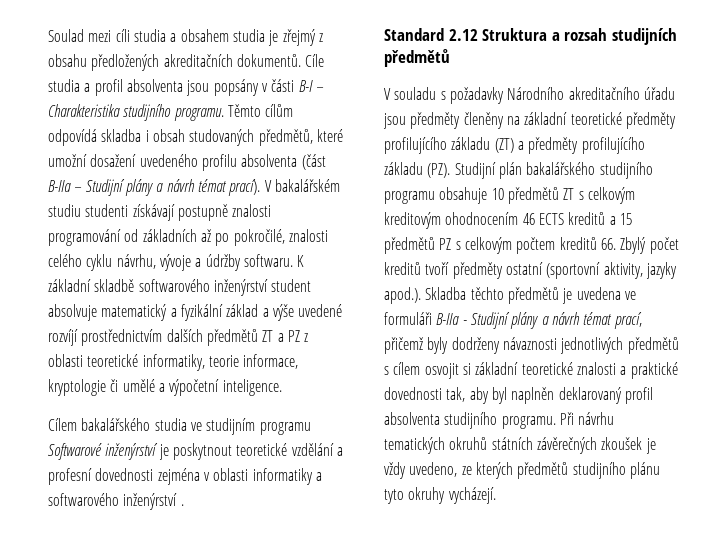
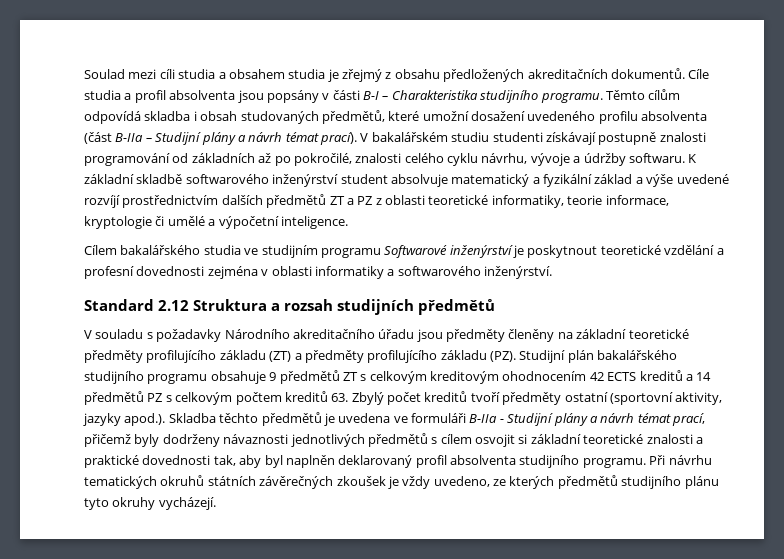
- Cílem bakalářského studia ve studijním programu Softwarové inženýrství je poskytnout teoretické vzdělání a profesní dovednosti zejména v oblasti informatiky a softwarového inženýrství .
+ Cílem bakalářského studia ve studijním programu Softwarové inženýrství je poskytnout teoretické vzdělání a profesní dovednosti zejména v oblasti informatiky a softwarového inženýrství.
- V souladu s požadavky Národního akreditačního úřadu jsou předměty členěny na základní teoretické předměty profilujícího základu (ZT) a předměty profilujícího základu (PZ). Studijní plán bakalářského studijního programu obsahuje 10 předmětů ZT s celkovým kreditovým ohodnocením 46 ECTS kreditů a 15 předmětů PZ s celkovým počtem kreditů 66. Zbylý počet kreditů tvoří předměty ostatní (sportovní aktivity, jazyky apod.). Skladba těchto předmětů je uvedena ve formuláři B-IIa - Studijní plány a návrh témat prací, přičemž byly dodrženy návaznosti jednotlivých předmětů s cílem osvojit si základní teoretické znalosti a praktické dovednosti tak, aby byl naplněn deklarovaný profil absolventa studijního programu.
+ V souladu s požadavky Národního akreditačního úřadu jsou předměty členěny na základní teoretické předměty profilujícího základu (ZT) a předměty profilujícího základu (PZ). Studijní plán bakalářského studijního programu obsahuje 9 předmětů ZT s celkovým kreditovým ohodnocením 42 ECTS kreditů a 14 předmětů PZ s celkovým počtem kreditů 63. Zbylý počet kreditů tvoří předměty ostatní (sportovní aktivity, jazyky apod.). Skladba těchto předmětů je uvedena ve formuláři B-IIa - Studijní plány a návrh témat prací, přičemž byly dodrženy návaznosti jednotlivých předmětů s cílem osvojit si základní teoretické znalosti a praktické dovednosti tak, aby byl naplněn deklarovaný profil absolventa studijního programu.

